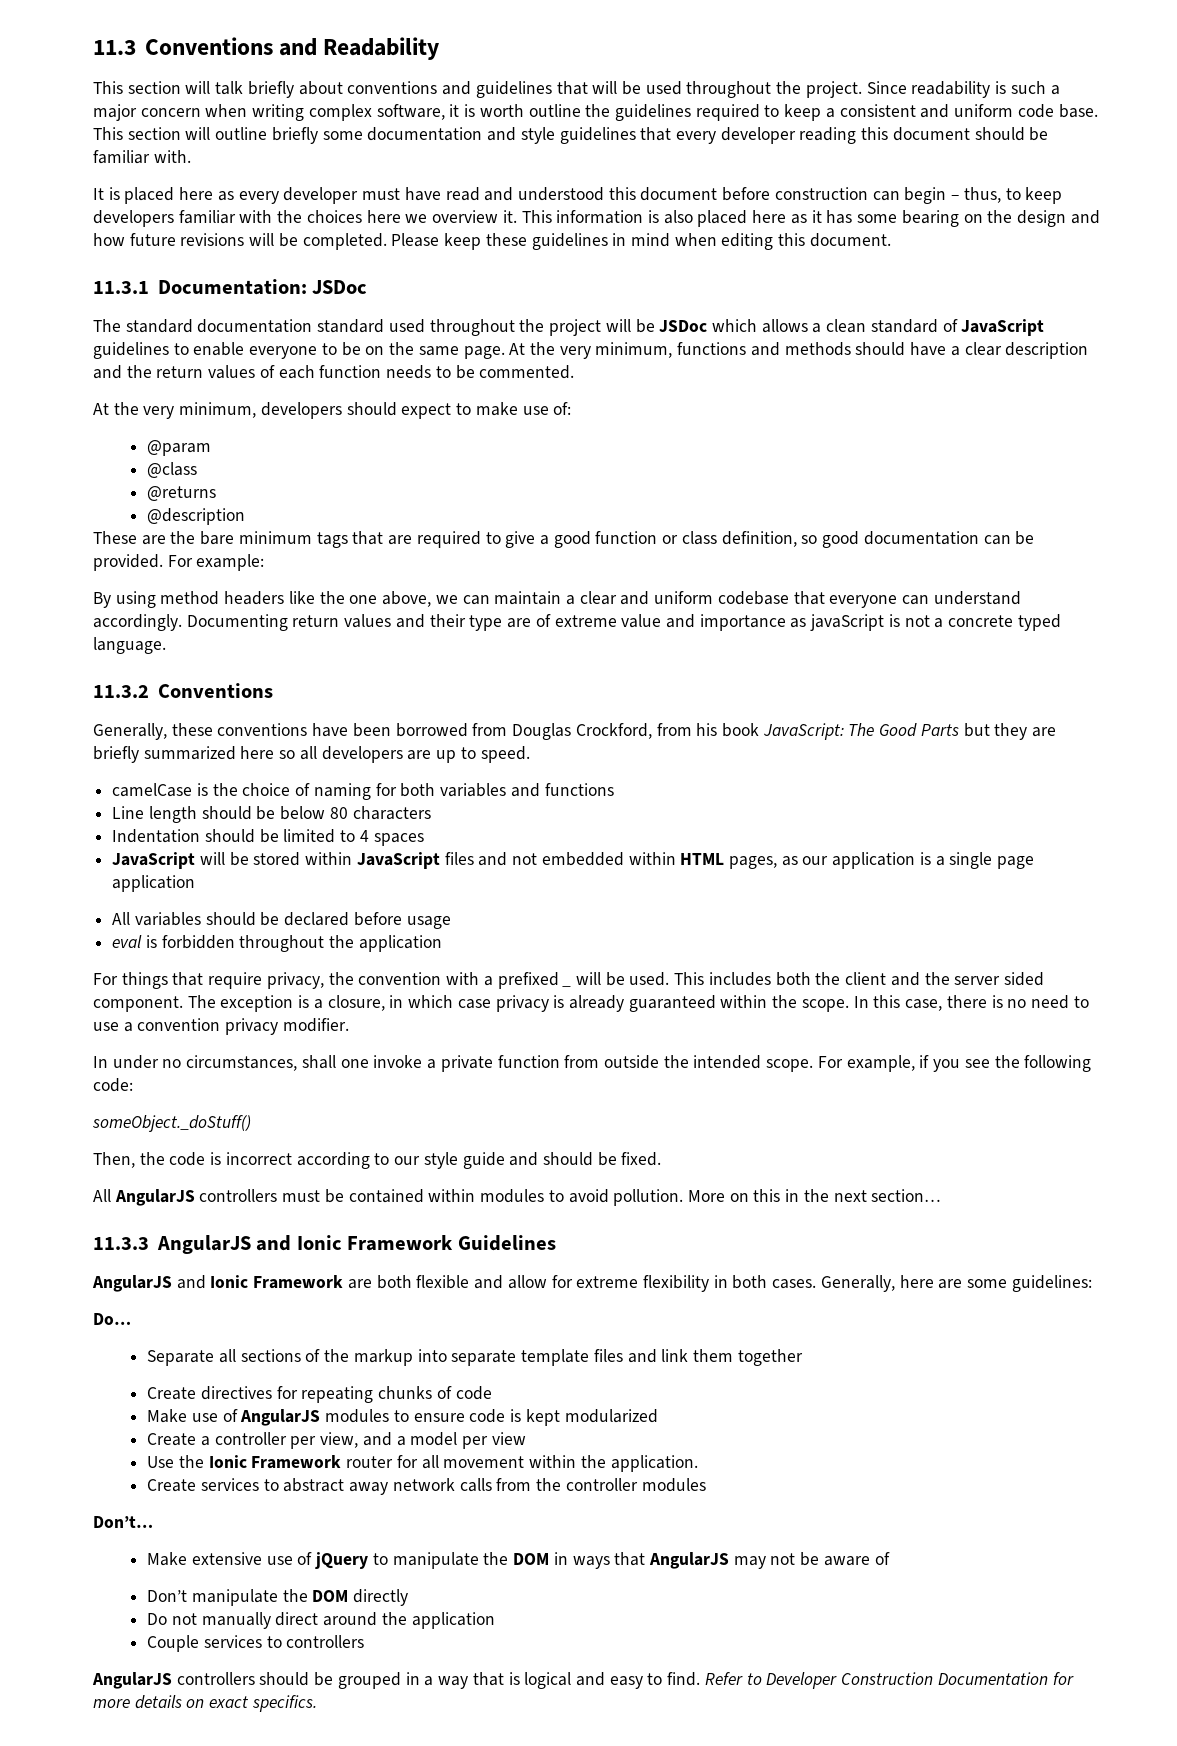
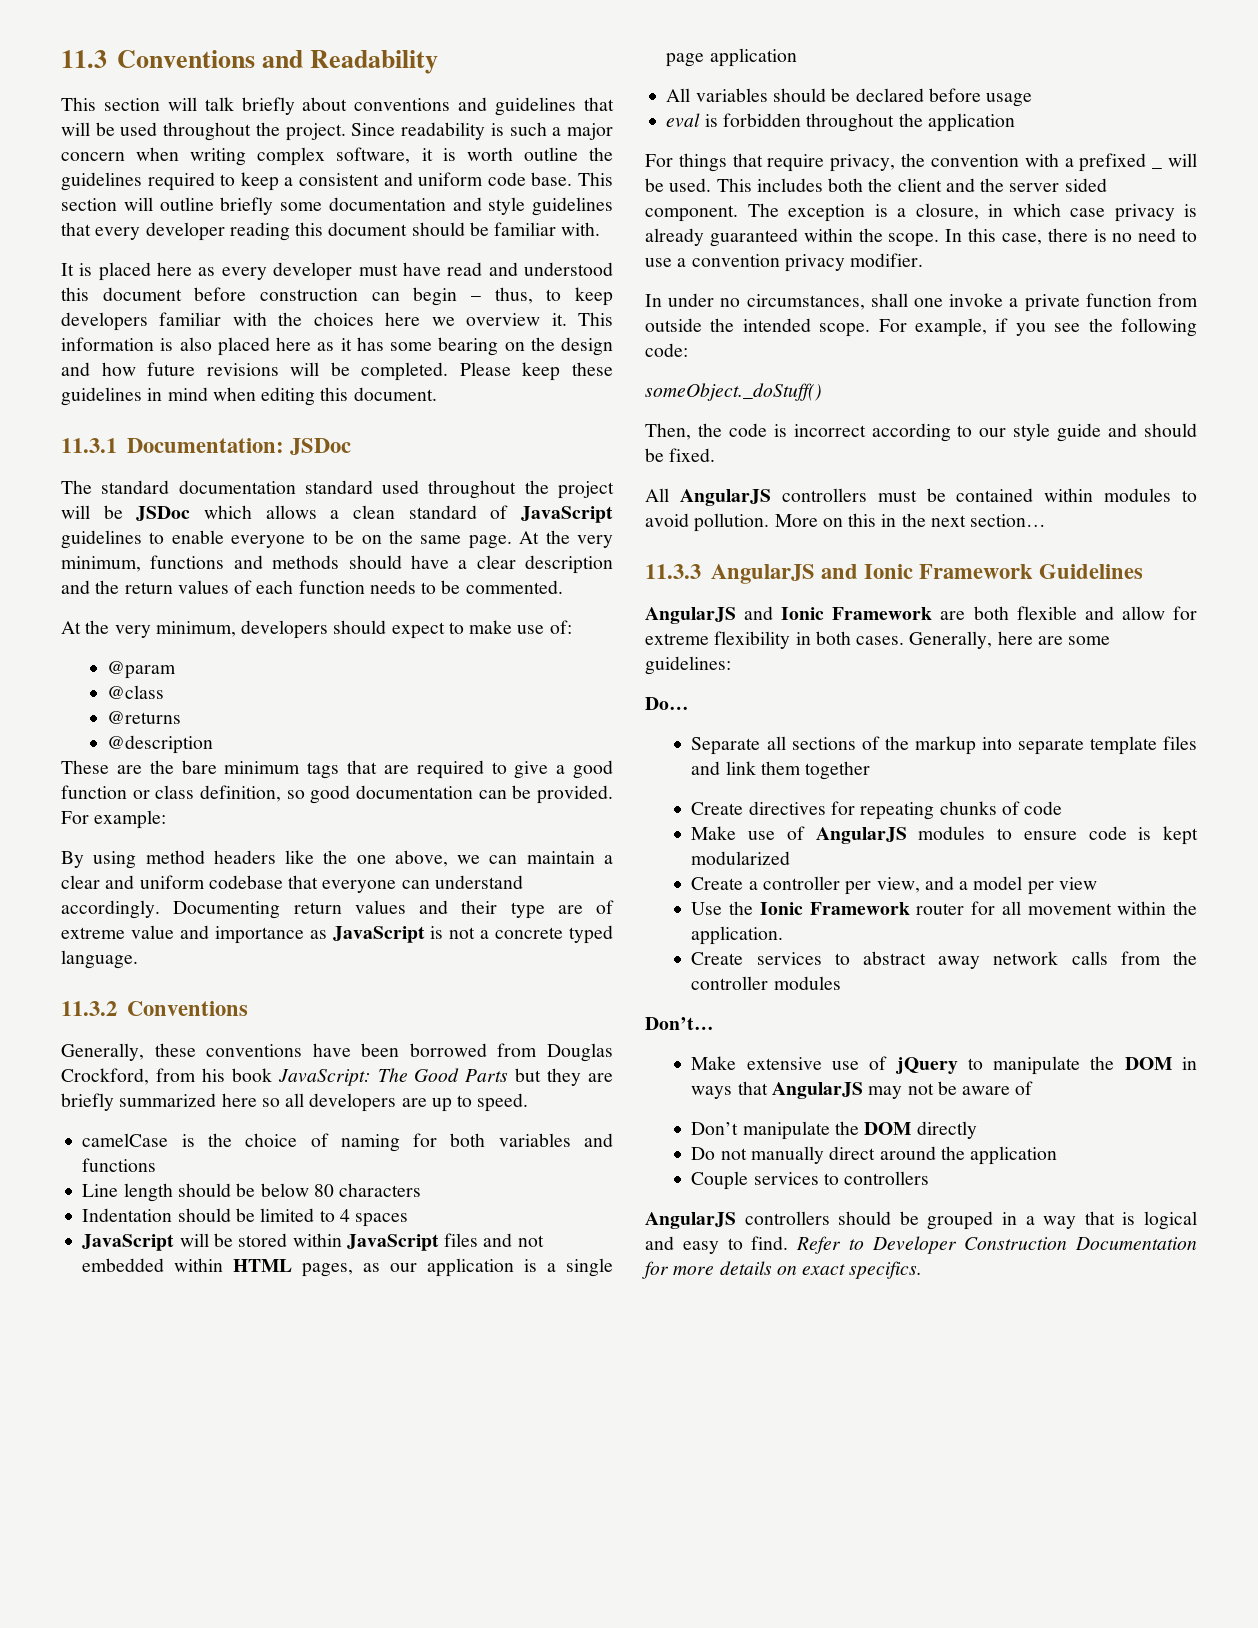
- Documenting return values and their type are of extreme value and importance as javaScript is not a concrete typed language.
+ Documenting return values and their type are of extreme value and importance as JavaScript is not a concrete typed language.

